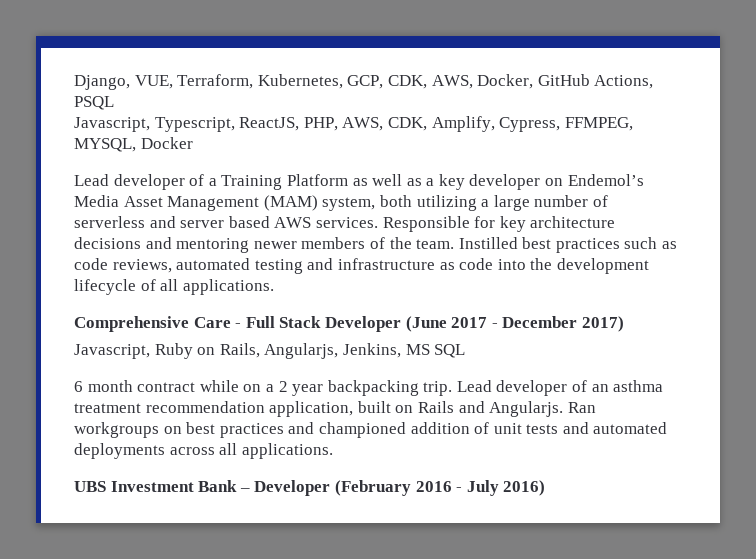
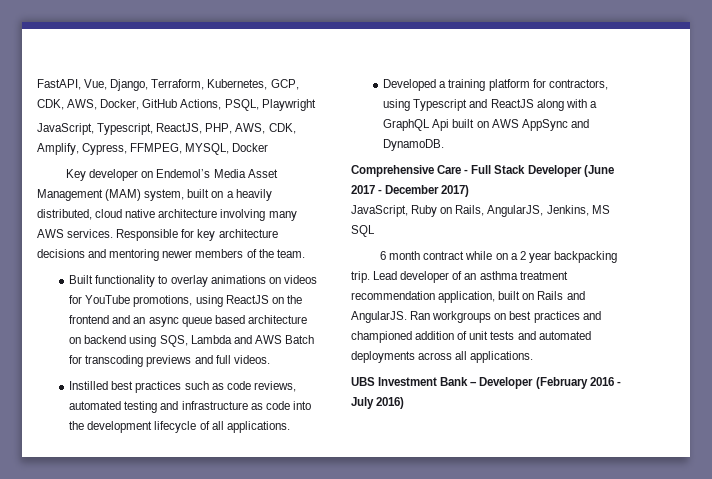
- Django, VUE, Terraform, Kubernetes, GCP, CDK, AWS, Docker, GitHub Actions, PSQL
- Javascript, Typescript, ReactJS, PHP, AWS, CDK, Amplify, Cypress, FFMPEG, MYSQL, Docker
+ FastAPI, Vue, Django, Terraform, Kubernetes, GCP, CDK, AWS, Docker, GitHub Actions, PSQL, Playwright
+ JavaScript, Typescript, ReactJS, PHP, AWS, CDK, Amplify, Cypress, FFMPEG, MYSQL, Docker
- Lead developer of a Training Platform as well as a key developer on Endemol’s Media Asset Management (MAM) system, both utilizing a large number of serverless and server based AWS services.
+ Key developer on Endemol’s Media Asset Management (MAM) system, built on a heavily distributed, cloud native architecture involving many AWS services.
- Responsible for key architecture decisions and mentoring newer members of the team. Instilled best practices such as code reviews, automated testing and infrastructure as code into the development lifecycle of all applications.
+ Responsible for key architecture decisions and mentoring newer members of the team.
+ Built functionality to overlay animations on videos for YouTube promotions, using ReactJS on the frontend and an async queue based architecture on backend using SQS, Lambda and AWS Batch for transcoding previews and full videos.
+ Instilled best practices such as code reviews, automated testing and infrastructure as code into the development lifecycle of all applications.
+ Developed a training platform for contractors, using Typescript and ReactJS along with a GraphQL Api built on AWS AppSync and DynamoDB.
- Javascript, Ruby on Rails, Angularjs, Jenkins, MS SQL
+ JavaScript, Ruby on Rails, AngularJS, Jenkins, MS SQL
- Lead developer of an asthma treatment recommendation application, built on Rails and Angularjs.
+ Lead developer of an asthma treatment recommendation application, built on Rails and AngularJS.

